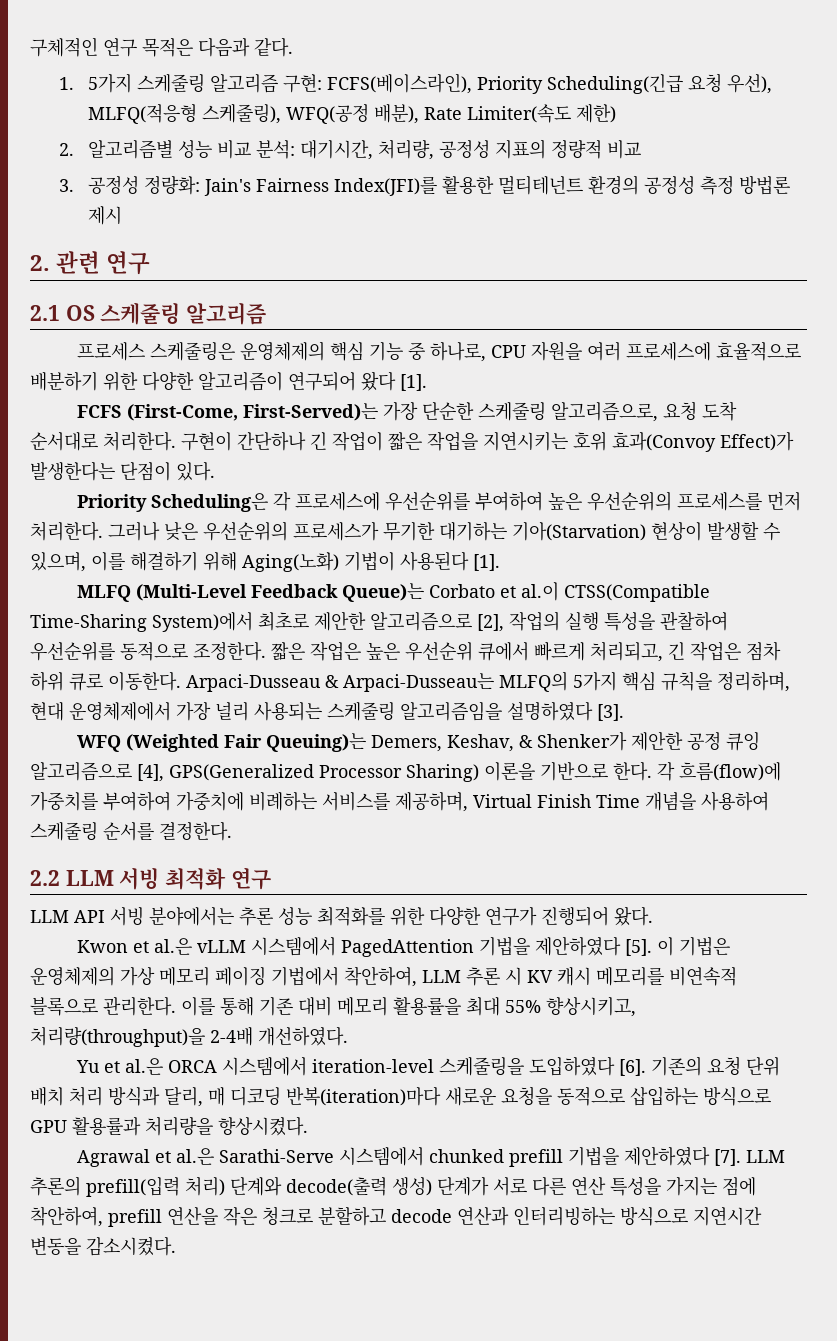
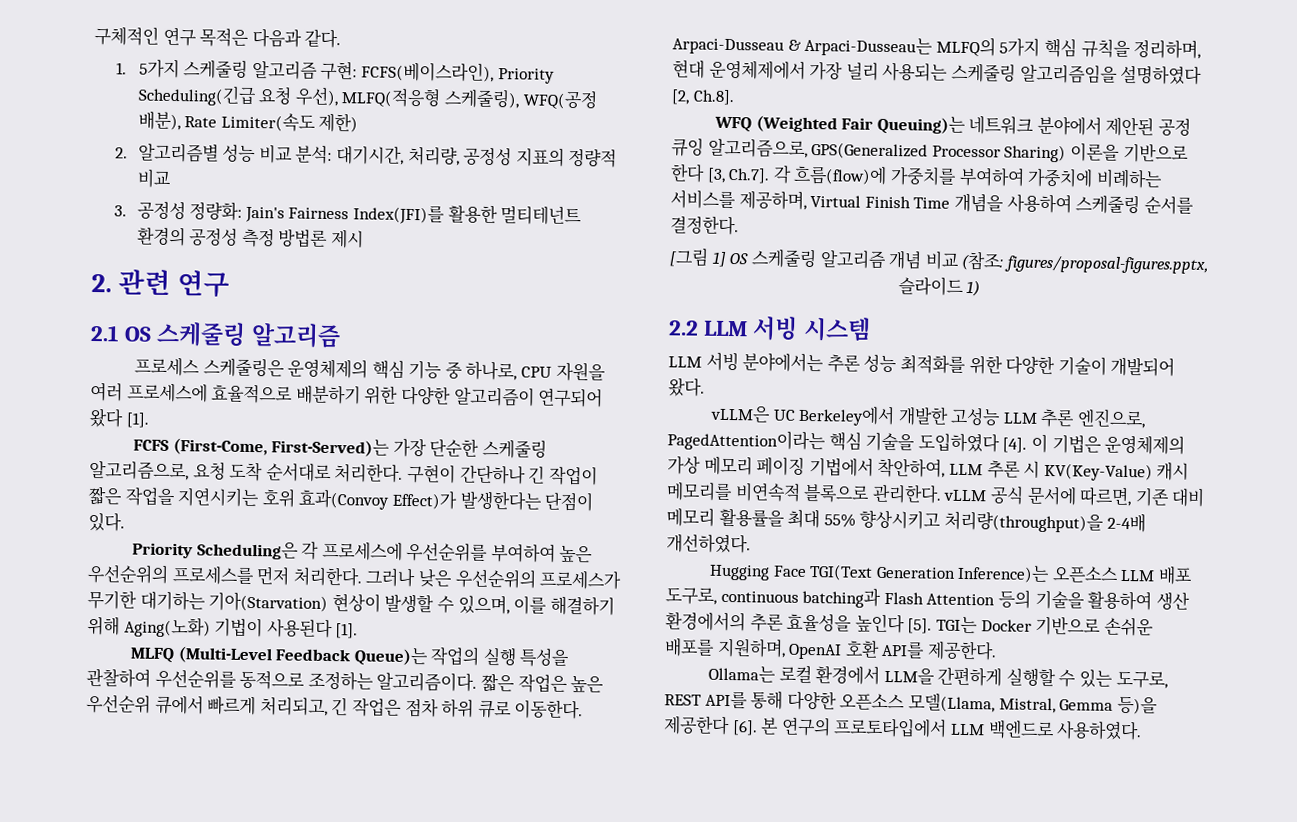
- MLFQ (Multi-Level Feedback Queue)는 Corbato et al.이 CTSS(Compatible Time-Sharing System)에서 최초로 제안한 알고리즘으로 [2], 작업의 실행 특성을 관찰하여 우선순위를 동적으로 조정한다.
+ MLFQ (Multi-Level Feedback Queue)는 작업의 실행 특성을 관찰하여 우선순위를 동적으로 조정하는 알고리즘이다.
- Arpaci-Dusseau & Arpaci-Dusseau는 MLFQ의 5가지 핵심 규칙을 정리하며, 현대 운영체제에서 가장 널리 사용되는 스케줄링 알고리즘임을 설명하였다 [3].
+ Arpaci-Dusseau & Arpaci-Dusseau는 MLFQ의 5가지 핵심 규칙을 정리하며, 현대 운영체제에서 가장 널리 사용되는 스케줄링 알고리즘임을 설명하였다 [2, Ch.8].
- WFQ (Weighted Fair Queuing)는 Demers, Keshav, & Shenker가 제안한 공정 큐잉 알고리즘으로 [4], GPS(Generalized Processor Sharing) 이론을 기반으로 한다. 각 흐름(flow)에 가중치를 부여하여 가중치에 비례하는 서비스를 제공하며, Virtual Finish Time 개념을 사용하여 스케줄링 순서를 결정한다.
+ WFQ (Weighted Fair Queuing)는 네트워크 분야에서 제안된 공정 큐잉 알고리즘으로, GPS(Generalized Processor Sharing) 이론을 기반으로 한다 [3, Ch.7]. 각 흐름(flow)에 가중치를 부여하여 가중치에 비례하는 서비스를 제공하며, Virtual Finish Time 개념을 사용하여 스케줄링 순서를 결정한다.
+ [그림 1] OS 스케줄링 알고리즘 개념 비교 (참조: figures/proposal-figures.pptx, 슬라이드 1)
- 2.2 LLM 서빙 최적화 연구
- LLM API 서빙 분야에서는 추론 성능 최적화를 위한 다양한 연구가 진행되어 왔다.
+ 2.2 LLM 서빙 시스템
+ LLM 서빙 분야에서는 추론 성능 최적화를 위한 다양한 기술이 개발되어 왔다.
- Kwon et al.은 vLLM 시스템에서 PagedAttention 기법을 제안하였다 [5].
+ vLLM은 UC Berkeley에서 개발한 고성능 LLM 추론 엔진으로, PagedAttention이라는 핵심 기술을 도입하였다 [4].
- 이 기법은 운영체제의 가상 메모리 페이징 기법에서 착안하여, LLM 추론 시 KV 캐시 메모리를 비연속적 블록으로 관리한다. 이를 통해 기존 대비 메모리 활용률을 최대 55% 향상시키고, 처리량(throughput)을 2-4배 개선하였다.
+ 이 기법은 운영체제의 가상 메모리 페이징 기법에서 착안하여, LLM 추론 시 KV(Key-Value) 캐시 메모리를 비연속적 블록으로 관리한다. vLLM 공식 문서에 따르면, 기존 대비 메모리 활용률을 최대 55% 향상시키고 처리량(throughput)을 2-4배 개선하였다.
- Yu et al.은 ORCA 시스템에서 iteration-level 스케줄링을 도입하였다 [6]. 기존의 요청 단위 배치 처리 방식과 달리, 매 디코딩 반복(iteration)마다 새로운 요청을 동적으로 삽입하는 방식으로 GPU 활용률과 처리량을 향상시켰다.
- Agrawal et al.은 Sarathi-Serve 시스템에서 chunked prefill 기법을 제안하였다 [7]. LLM 추론의 prefill(입력 처리) 단계와 decode(출력 생성) 단계가 서로 다른 연산 특성을 가지는 점에 착안하여, prefill 연산을 작은 청크로 분할하고 decode 연산과 인터리빙하는 방식으로 지연시간 변동을 감소시켰다.
+ Hugging Face TGI(Text Generation Inference)는 오픈소스 LLM 배포 도구로, continuous batching과 Flash Attention 등의 기술을 활용하여 생산 환경에서의 추론 효율성을 높인다 [5]. TGI는 Docker 기반으로 손쉬운 배포를 지원하며, OpenAI 호환 API를 제공한다.
+ Ollama는 로컬 환경에서 LLM을 간편하게 실행할 수 있는 도구로, REST API를 통해 다양한 오픈소스 모델(Llama, Mistral, Gemma 등)을 제공한다 [6]. 본 연구의 프로토타입에서 LLM 백엔드로 사용하였다.

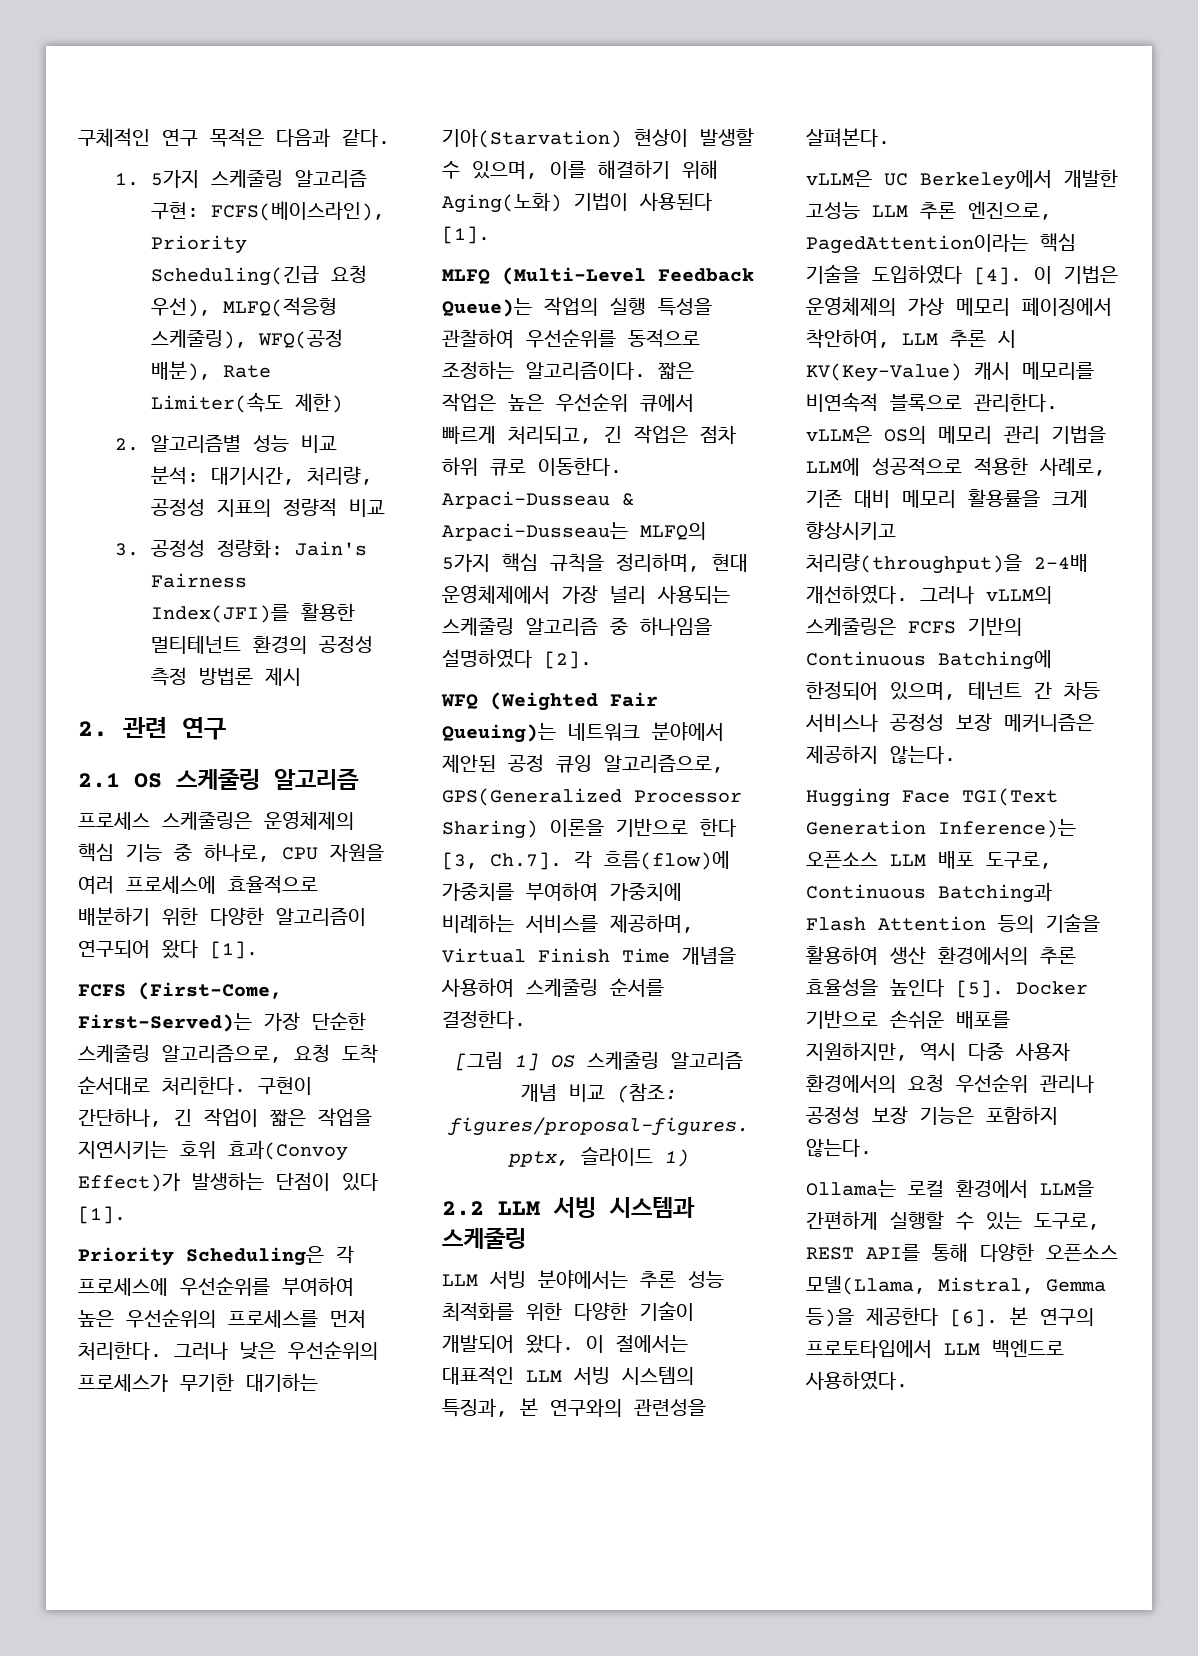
- 구현이 간단하나 긴 작업이 짧은 작업을 지연시키는 호위 효과(Convoy Effect)가 발생한다는 단점이 있다.
+ 구현이 간단하나, 긴 작업이 짧은 작업을 지연시키는 호위 효과(Convoy Effect)가 발생하는 단점이 있다 [1].
- Arpaci-Dusseau & Arpaci-Dusseau는 MLFQ의 5가지 핵심 규칙을 정리하며, 현대 운영체제에서 가장 널리 사용되는 스케줄링 알고리즘임을 설명하였다 [2, Ch.8].
+ Arpaci-Dusseau & Arpaci-Dusseau는 MLFQ의 5가지 핵심 규칙을 정리하며, 현대 운영체제에서 가장 널리 사용되는 스케줄링 알고리즘 중 하나임을 설명하였다 [2].
- 2.2 LLM 서빙 시스템
+ 2.2 LLM 서빙 시스템과 스케줄링
+ 이 절에서는 대표적인 LLM 서빙 시스템의 특징과, 본 연구와의 관련성을 살펴본다.
- 이 기법은 운영체제의 가상 메모리 페이징 기법에서 착안하여, LLM 추론 시 KV(Key-Value) 캐시 메모리를 비연속적 블록으로 관리한다. vLLM 공식 문서에 따르면, 기존 대비 메모리 활용률을 최대 55% 향상시키고 처리량(throughput)을 2-4배 개선하였다.
+ 이 기법은 운영체제의 가상 메모리 페이징에서 착안하여, LLM 추론 시 KV(Key-Value) 캐시 메모리를 비연속적 블록으로 관리한다. vLLM은 OS의 메모리 관리 기법을 LLM에 성공적으로 적용한 사례로, 기존 대비 메모리 활용률을 크게 향상시키고 처리량(throughput)을 2-4배 개선하였다. 그러나 vLLM의 스케줄링은 FCFS 기반의 Continuous Batching에 한정되어 있으며, 테넌트 간 차등 서비스나 공정성 보장 메커니즘은 제공하지 않는다.
- Hugging Face TGI(Text Generation Inference)는 오픈소스 LLM 배포 도구로, continuous batching과 Flash Attention 등의 기술을 활용하여 생산 환경에서의 추론 효율성을 높인다 [5].
+ Hugging Face TGI(Text Generation Inference)는 오픈소스 LLM 배포 도구로, Continuous Batching과 Flash Attention 등의 기술을 활용하여 생산 환경에서의 추론 효율성을 높인다 [5].
- TGI는 Docker 기반으로 손쉬운 배포를 지원하며, OpenAI 호환 API를 제공한다.
+ Docker 기반으로 손쉬운 배포를 지원하지만, 역시 다중 사용자 환경에서의 요청 우선순위 관리나 공정성 보장 기능은 포함하지 않는다.

